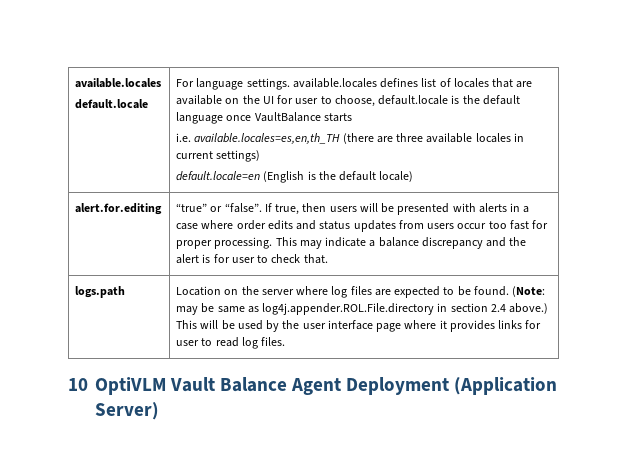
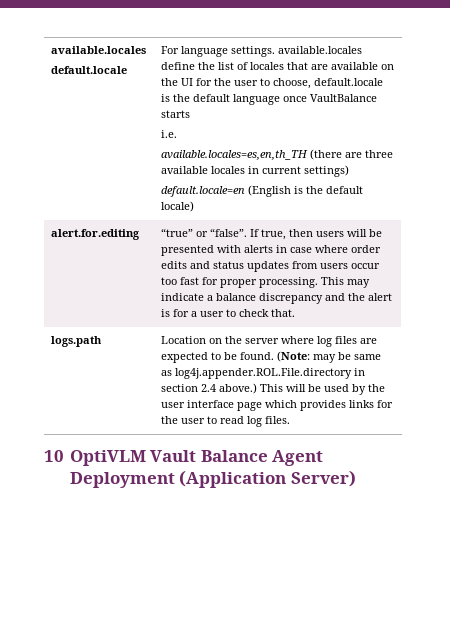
- For language settings. available.locales defines list of locales that are available on the UI for user to choose, default.locale is the default language once VaultBalance starts
+ For language settings. available.locales define the list of locales that are available on the UI for the user to choose, default.locale is the default language once VaultBalance starts
- i.e. available.locales=es,en,th_TH (there are three available locales in current settings)
+ i.e.
+ available.locales=es,en,th_TH (there are three available locales in current settings)
- If true, then users will be presented with alerts in a case where order edits and status updates from users occur too fast for proper processing.
+ If true, then users will be presented with alerts in case where order edits and status updates from users occur too fast for proper processing.
- This may indicate a balance discrepancy and the alert is for user to check that.
+ This may indicate a balance discrepancy and the alert is for a user to check that.
- This will be used by the user interface page where it provides links for user to read log files.
+ This will be used by the user interface page which provides links for the user to read log files.

